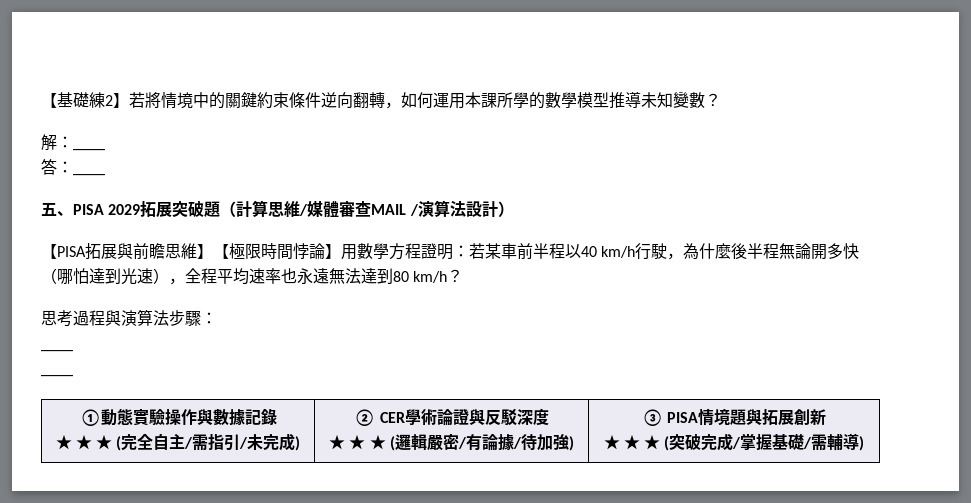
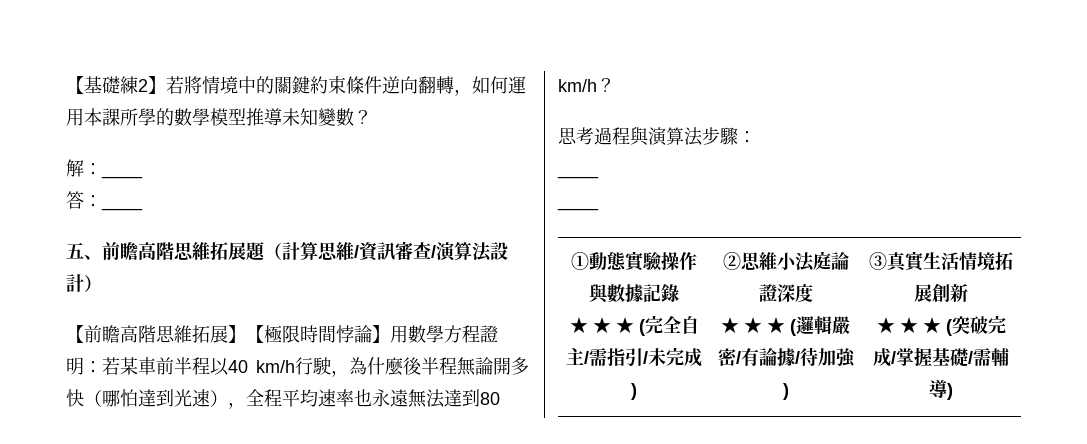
- 五、PISA 2029拓展突破題（計算思維/媒體審查MAIL /演算法設計）
+ 五、前瞻高階思維拓展題（計算思維/資訊審查/演算法設計）
- 【PISA拓展與前瞻思維】【極限時間悖論】用數學方程證明：若某車前半程以40 km/h行駛，為什麼後半程無論開多快（哪怕達到光速），全程平均速率也永遠無法達到80 km/h？
+ 【前瞻高階思維拓展】【極限時間悖論】用數學方程證明：若某車前半程以40 km/h行駛，為什麼後半程無論開多快（哪怕達到光速），全程平均速率也永遠無法達到80 km/h？
- ② CER學術論證與反駁深度
+ ②思維小法庭論證深度
- ③ PISA情境題與拓展創新
+ ③真實生活情境拓展創新

